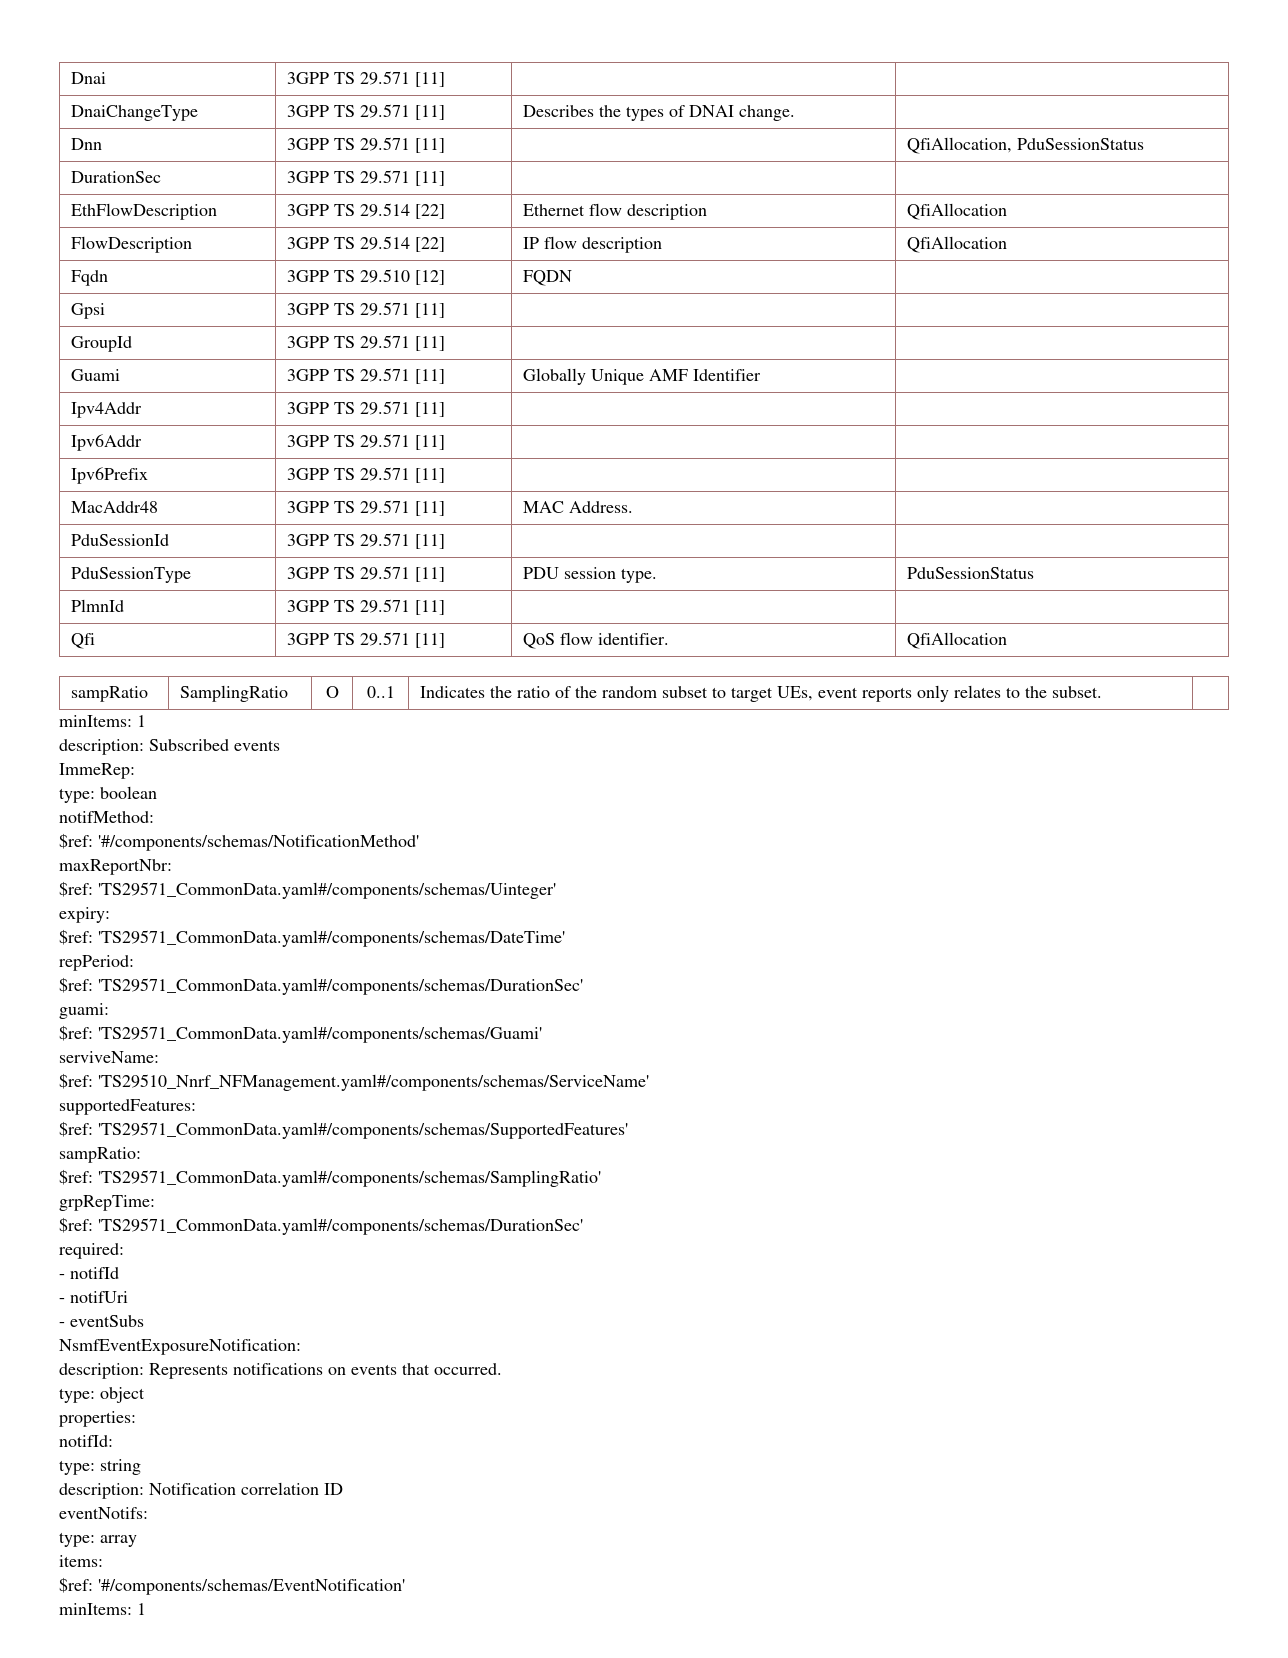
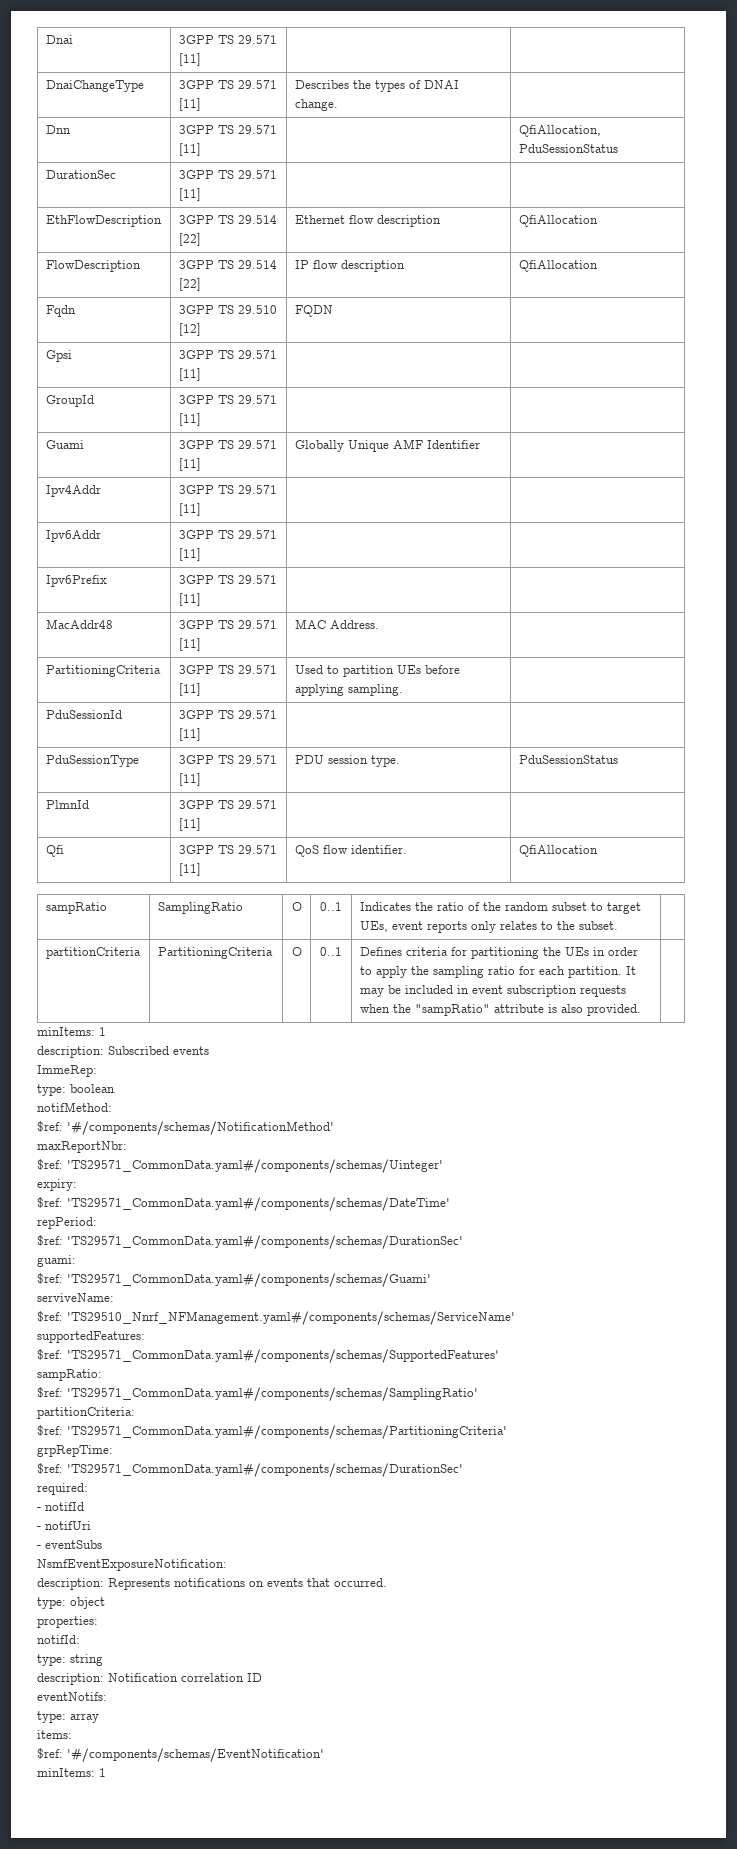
+ PartitioningCriteria | 3GPP TS 29.571 [11] | Used to partition UEs before applying sampling. |
+ partitionCriteria | PartitioningCriteria | O | 0..1 | Defines criteria for partitioning the UEs in order to apply the sampling ratio for each partition. It may be included in event subscription requests when the "sampRatio" attribute is also provided. |
+ partitionCriteria:
+ $ref: 'TS29571_CommonData.yaml#/components/schemas/PartitioningCriteria'

